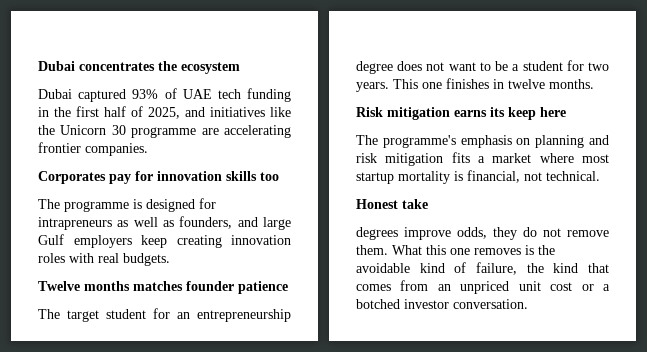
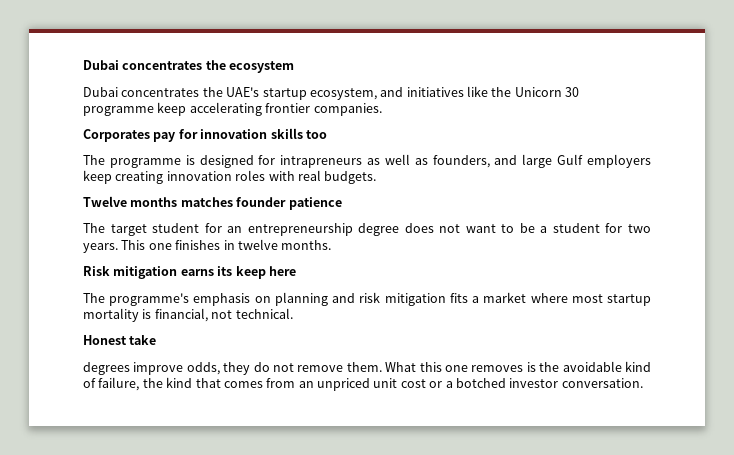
- Dubai captured 93% of UAE tech funding in the first half of 2025, and initiatives like the Unicorn 30 programme are accelerating frontier companies.
+ Dubai concentrates the UAE's startup ecosystem, and initiatives like the Unicorn 30 programme keep accelerating frontier companies.

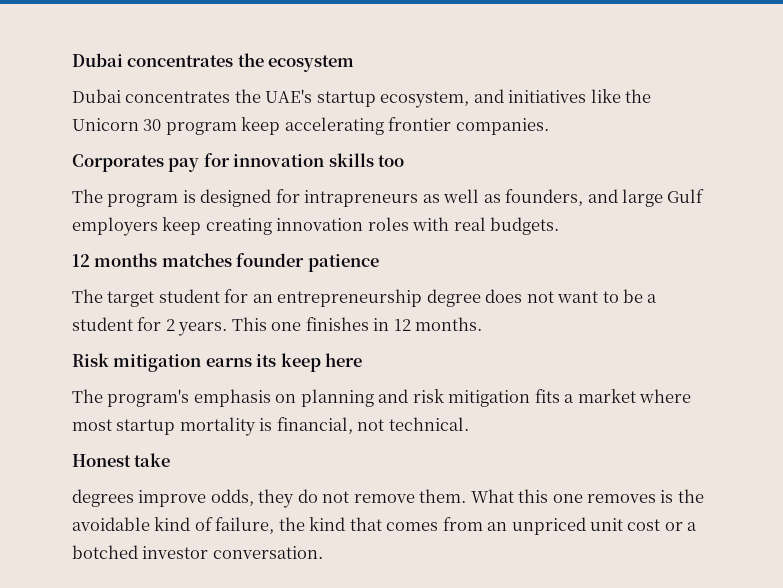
- Dubai concentrates the UAE's startup ecosystem, and initiatives like the Unicorn 30 programme keep accelerating frontier companies.
+ Dubai concentrates the UAE's startup ecosystem, and initiatives like the Unicorn 30 program keep accelerating frontier companies.
- The programme is designed for intrapreneurs as well as founders, and large Gulf employers keep creating innovation roles with real budgets.
+ The program is designed for intrapreneurs as well as founders, and large Gulf employers keep creating innovation roles with real budgets.
- Twelve months matches founder patience
+ 12 months matches founder patience
- The target student for an entrepreneurship degree does not want to be a student for two years.
+ The target student for an entrepreneurship degree does not want to be a student for 2 years.
- This one finishes in twelve months.
+ This one finishes in 12 months.
- The programme's emphasis on planning and risk mitigation fits a market where most startup mortality is financial, not technical.
+ The program's emphasis on planning and risk mitigation fits a market where most startup mortality is financial, not technical.

